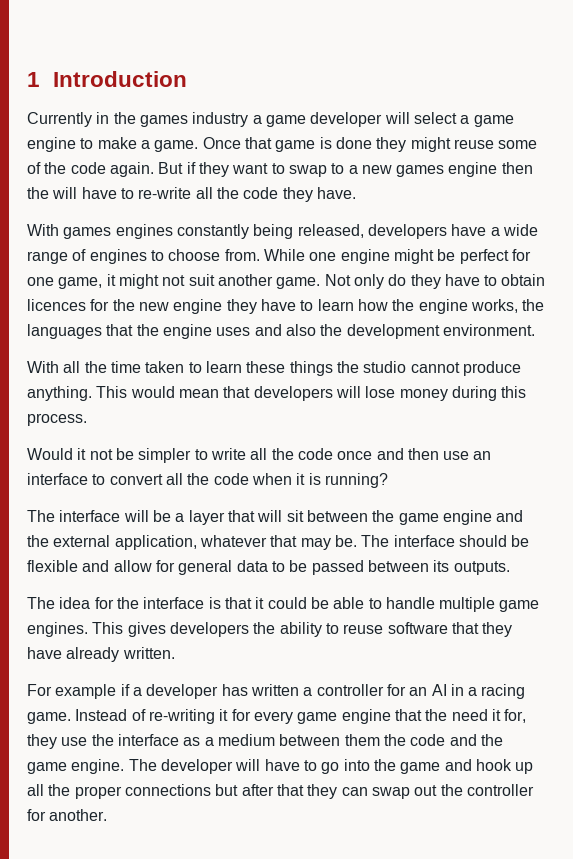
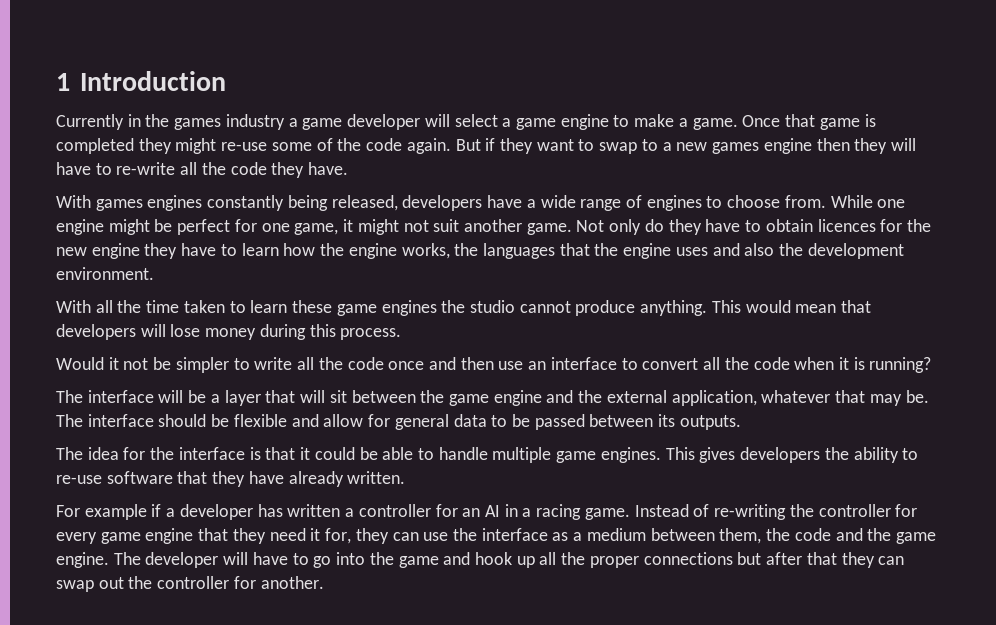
- Once that game is done they might reuse some of the code again.
+ Once that game is completed they might re-use some of the code again.
- But if they want to swap to a new games engine then the will have to re-write all the code they have.
+ But if they want to swap to a new games engine then they will have to re-write all the code they have.
- With all the time taken to learn these things the studio cannot produce anything.
+ With all the time taken to learn these game engines the studio cannot produce anything.
- This gives developers the ability to reuse software that they have already written.
+ This gives developers the ability to re-use software that they have already written.
- Instead of re-writing it for every game engine that the need it for, they use the interface as a medium between them the code and the game engine.
+ Instead of re-writing the controller for every game engine that they need it for, they can use the interface as a medium between them, the code and the game engine.

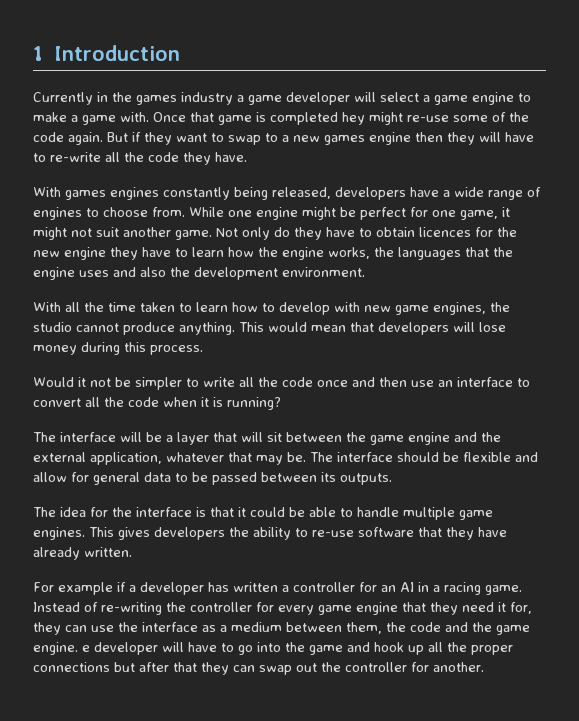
- Currently in the games industry a game developer will select a game engine to make a game.
+ Currently in the games industry a game developer will select a game engine to make a game with.
- Once that game is completed they might re-use some of the code again.
+ Once that game is completed hey might re-use some of the code again.
- With all the time taken to learn these game engines the studio cannot produce anything.
+ With all the time taken to learn how to develop with new game engines, the studio cannot produce anything.
- Instead of re-writing the controller for every game engine that they need it for, they can use the interface as a medium between them, the code and the game engine. The developer will have to go into the game and hook up all the proper connections but after that they can swap out the controller for another.
+ Instead of re-writing the controller for every game engine that they need it for, they can use the interface as a medium between them, the code and the game engine. e developer will have to go into the game and hook up all the proper connections but after that they can swap out the controller for another.

